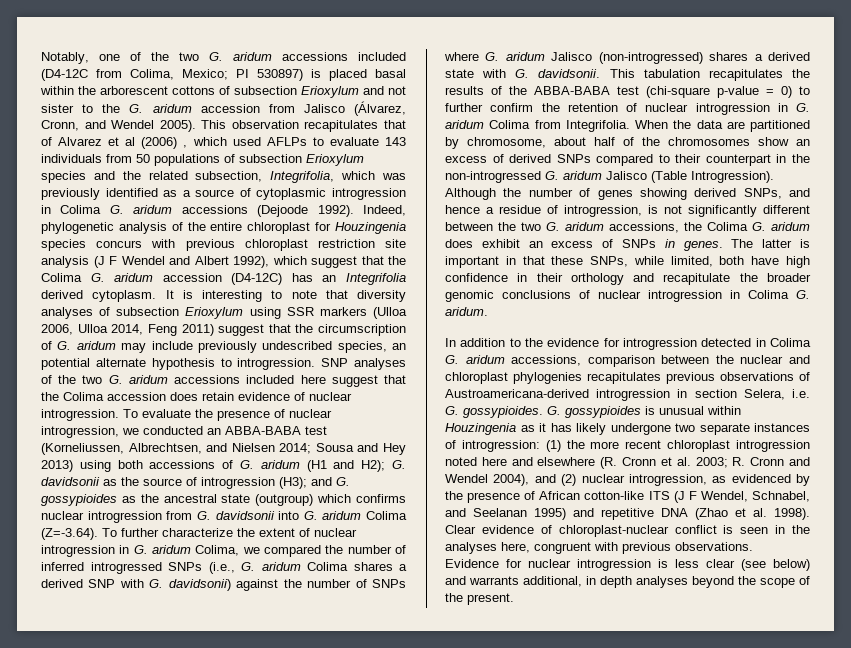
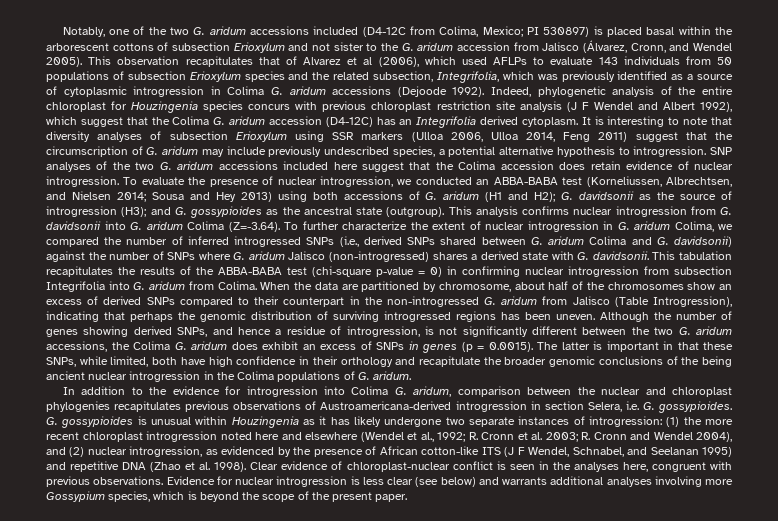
- This observation recapitulates that of Alvarez et al (2006) , which used AFLPs to evaluate 143 individuals from 50 populations of subsection Erioxylum species and the related subsection, Integrifolia, which was previously identified as a source of cytoplasmic introgression in Colima G. aridum accessions (Dejoode 1992).
+ This observation recapitulates that of Alvarez et al (2006), which used AFLPs to evaluate 143 individuals from 50 populations of subsection Erioxylum species and the related subsection, Integrifolia, which was previously identified as a source of cytoplasmic introgression in Colima G. aridum accessions (Dejoode 1992).
- It is interesting to note that diversity analyses of subsection Erioxylum using SSR markers (Ulloa 2006, Ulloa 2014, Feng 2011) suggest that the circumscription of G. aridum may include previously undescribed species, an potential alternate hypothesis to introgression.
+ It is interesting to note that diversity analyses of subsection Erioxylum using SSR markers (Ulloa 2006, Ulloa 2014, Feng 2011) suggest that the circumscription of G. aridum may include previously undescribed species, a potential alternative hypothesis to introgression.
- and G. gossypioides as the ancestral state (outgroup) which confirms nuclear introgression from G. davidsonii into G. aridum Colima (Z=-3.64). To further characterize the extent of nuclear introgression in G. aridum Colima, we compared the number of inferred introgressed SNPs (i.e., G. aridum Colima shares a derived SNP with G. davidsonii) against the number of SNPs where G. aridum Jalisco (non-introgressed) shares a derived state with G. davidsonii.
+ and G. gossypioides as the ancestral state (outgroup). This analysis confirms nuclear introgression from G. davidsonii into G. aridum Colima (Z=-3.64). To further characterize the extent of nuclear introgression in G. aridum Colima, we compared the number of inferred introgressed SNPs (i.e., derived SNPs shared between G. aridum Colima and G. davidsonii) against the number of SNPs where G. aridum Jalisco (non-introgressed) shares a derived state with G. davidsonii.
- This tabulation recapitulates the results of the ABBA-BABA test (chi-square p-value = 0) to further confirm the retention of nuclear introgression in G. aridum Colima from Integrifolia.
+ This tabulation recapitulates the results of the ABBA-BABA test (chi-square p-value = 0) in confirming nuclear introgression from subsection Integrifolia into G. aridum from Colima.
- When the data are partitioned by chromosome, about half of the chromosomes show an excess of derived SNPs compared to their counterpart in the non-introgressed G. aridum Jalisco (Table Introgression).
+ When the data are partitioned by chromosome, about half of the chromosomes show an excess of derived SNPs compared to their counterpart in the non-introgressed G. aridum from Jalisco (Table Introgression), indicating that perhaps the genomic distribution of surviving introgressed regions has been uneven.
- Although the number of genes showing derived SNPs, and hence a residue of introgression, is not significantly different between the two G. aridum accessions, the Colima G. aridum does exhibit an excess of SNPs in genes. The latter is important in that these SNPs, while limited, both have high confidence in their orthology and recapitulate the broader genomic conclusions of nuclear introgression in Colima G. aridum.
+ Although the number of genes showing derived SNPs, and hence a residue of introgression, is not significantly different between the two G. aridum accessions, the Colima G. aridum does exhibit an excess of SNPs in genes (p = 0.0015). The latter is important in that these SNPs, while limited, both have high confidence in their orthology and recapitulate the broader genomic conclusions of the being ancient nuclear introgression in the Colima populations of G. aridum.
- In addition to the evidence for introgression detected in Colima G. aridum accessions, comparison between the nuclear and chloroplast phylogenies recapitulates previous observations of Austroamericana-derived introgression in section Selera, i.e. G. gossypioides.
+ In addition to the evidence for introgression into Colima G. aridum, comparison between the nuclear and chloroplast phylogenies recapitulates previous observations of Austroamericana-derived introgression in section Selera, i.e. G. gossypioides.
- (1) the more recent chloroplast introgression noted here and elsewhere (R. Cronn et al. 2003;
+ (1) the more recent chloroplast introgression noted here and elsewhere (Wendel et al., 1992; R. Cronn et al. 2003;
- Evidence for nuclear introgression is less clear (see below) and warrants additional, in depth analyses beyond the scope of the present.
+ Evidence for nuclear introgression is less clear (see below) and warrants additional analyses involving more Gossypium species, which is beyond the scope of the present paper.

